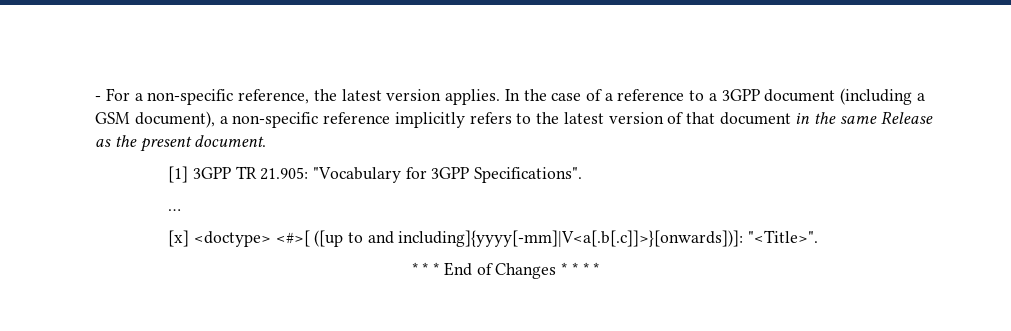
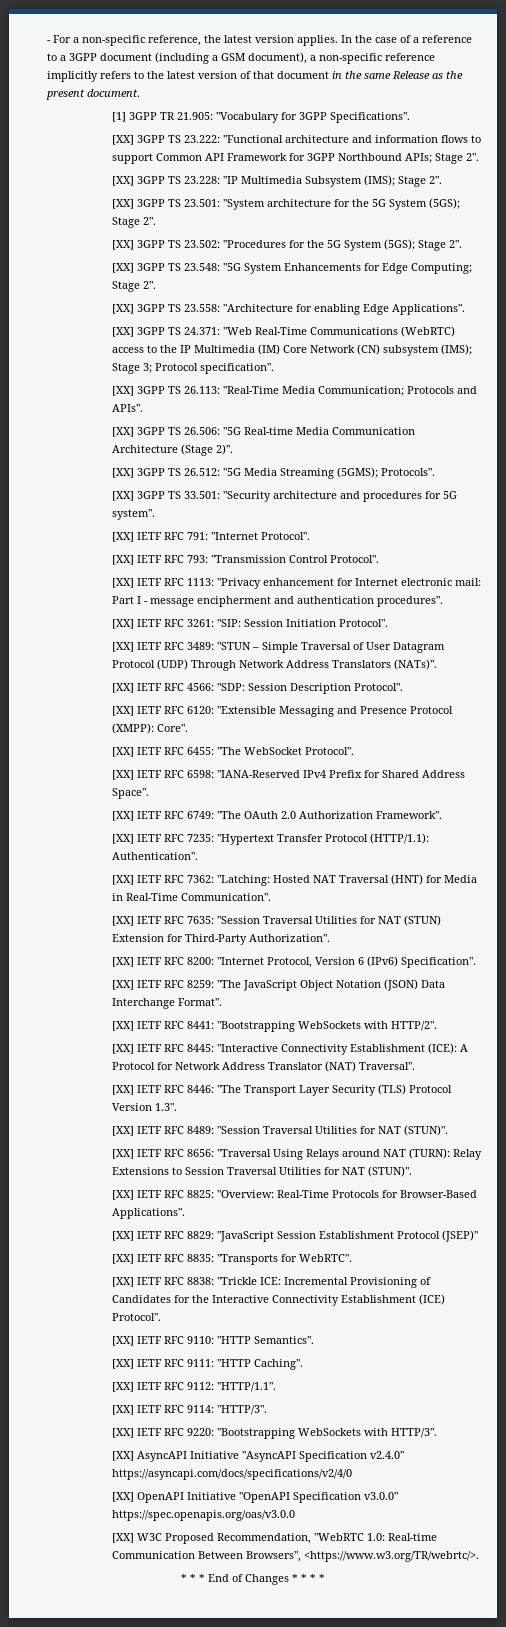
- …
- [x] <doctype> <#>[ ([up to and including]{yyyy[-mm]|V<a[.b[.c]]>}[onwards])]: "<Title>".
+ [XX] 3GPP TS 23.222: "Functional architecture and information flows to support Common API Framework for 3GPP Northbound APIs; Stage 2".
+ [XX] 3GPP TS 23.228: "IP Multimedia Subsystem (IMS); Stage 2".
+ [XX] 3GPP TS 23.501: "System architecture for the 5G System (5GS); Stage 2".
+ [XX] 3GPP TS 23.502: "Procedures for the 5G System (5GS); Stage 2".
+ [XX] 3GPP TS 23.548: "5G System Enhancements for Edge Computing; Stage 2".
+ [XX] 3GPP TS 23.558: "Architecture for enabling Edge Applications".
+ [XX] 3GPP TS 24.371: "Web Real-Time Communications (WebRTC) access to the IP Multimedia (IM) Core Network (CN) subsystem (IMS); Stage 3; Protocol specification".
+ [XX] 3GPP TS 26.113: "Real-Time Media Communication; Protocols and APIs".
+ [XX] 3GPP TS 26.506: "5G Real-time Media Communication Architecture (Stage 2)".
+ [XX] 3GPP TS 26.512: "5G Media Streaming (5GMS); Protocols".
+ [XX] 3GPP TS 33.501: "Security architecture and procedures for 5G system".
+ [XX] IETF RFC 791: "Internet Protocol".
+ [XX] IETF RFC 793: "Transmission Control Protocol".
+ [XX] IETF RFC 1113: "Privacy enhancement for Internet electronic mail: Part I - message encipherment and authentication procedures".
+ [XX] IETF RFC 3261: "SIP: Session Initiation Protocol".
+ [XX] IETF RFC 3489: "STUN – Simple Traversal of User Datagram Protocol (UDP) Through Network Address Translators (NATs)".
+ [XX] IETF RFC 4566: "SDP: Session Description Protocol".
+ [XX] IETF RFC 6120: "Extensible Messaging and Presence Protocol (XMPP): Core".
+ [XX] IETF RFC 6455: "The WebSocket Protocol".
+ [XX] IETF RFC 6598: "IANA-Reserved IPv4 Prefix for Shared Address Space".
+ [XX] IETF RFC 6749: "The OAuth 2.0 Authorization Framework".
+ [XX] IETF RFC 7235: "Hypertext Transfer Protocol (HTTP/1.1): Authentication".
+ [XX] IETF RFC 7362: "Latching: Hosted NAT Traversal (HNT) for Media in Real-Time Communication".
+ [XX] IETF RFC 7635: "Session Traversal Utilities for NAT (STUN) Extension for Third-Party Authorization".
+ [XX] IETF RFC 8200: "Internet Protocol, Version 6 (IPv6) Specification".
+ [XX] IETF RFC 8259: "The JavaScript Object Notation (JSON) Data Interchange Format".
+ [XX] IETF RFC 8441: "Bootstrapping WebSockets with HTTP/2".
+ [XX] IETF RFC 8445: "Interactive Connectivity Establishment (ICE): A Protocol for Network Address Translator (NAT) Traversal".
+ [XX] IETF RFC 8446: "The Transport Layer Security (TLS) Protocol Version 1.3".
+ [XX] IETF RFC 8489: "Session Traversal Utilities for NAT (STUN)".
+ [XX] IETF RFC 8656: "Traversal Using Relays around NAT (TURN): Relay Extensions to Session Traversal Utilities for NAT (STUN)".
+ [XX] IETF RFC 8825: "Overview: Real-Time Protocols for Browser-Based Applications".
+ [XX] IETF RFC 8829: "JavaScript Session Establishment Protocol (JSEP)"
+ [XX] IETF RFC 8835: "Transports for WebRTC".
+ [XX] IETF RFC 8838: "Trickle ICE: Incremental Provisioning of Candidates for the Interactive Connectivity Establishment (ICE) Protocol".
+ [XX] IETF RFC 9110: "HTTP Semantics".
+ [XX] IETF RFC 9111: "HTTP Caching".
+ [XX] IETF RFC 9112: "HTTP/1.1".
+ [XX] IETF RFC 9114: "HTTP/3".
+ [XX] IETF RFC 9220: "Bootstrapping WebSockets with HTTP/3".
+ [XX] AsyncAPI Initiative "AsyncAPI Specification v2.4.0" https://asyncapi.com/docs/specifications/v2/4/0
+ [XX] OpenAPI Initiative "OpenAPI Specification v3.0.0" https://spec.openapis.org/oas/v3.0.0
+ [XX] W3C Proposed Recommendation, "WebRTC 1.0: Real-time Communication Between Browsers", <https://www.w3.org/TR/webrtc/>.

